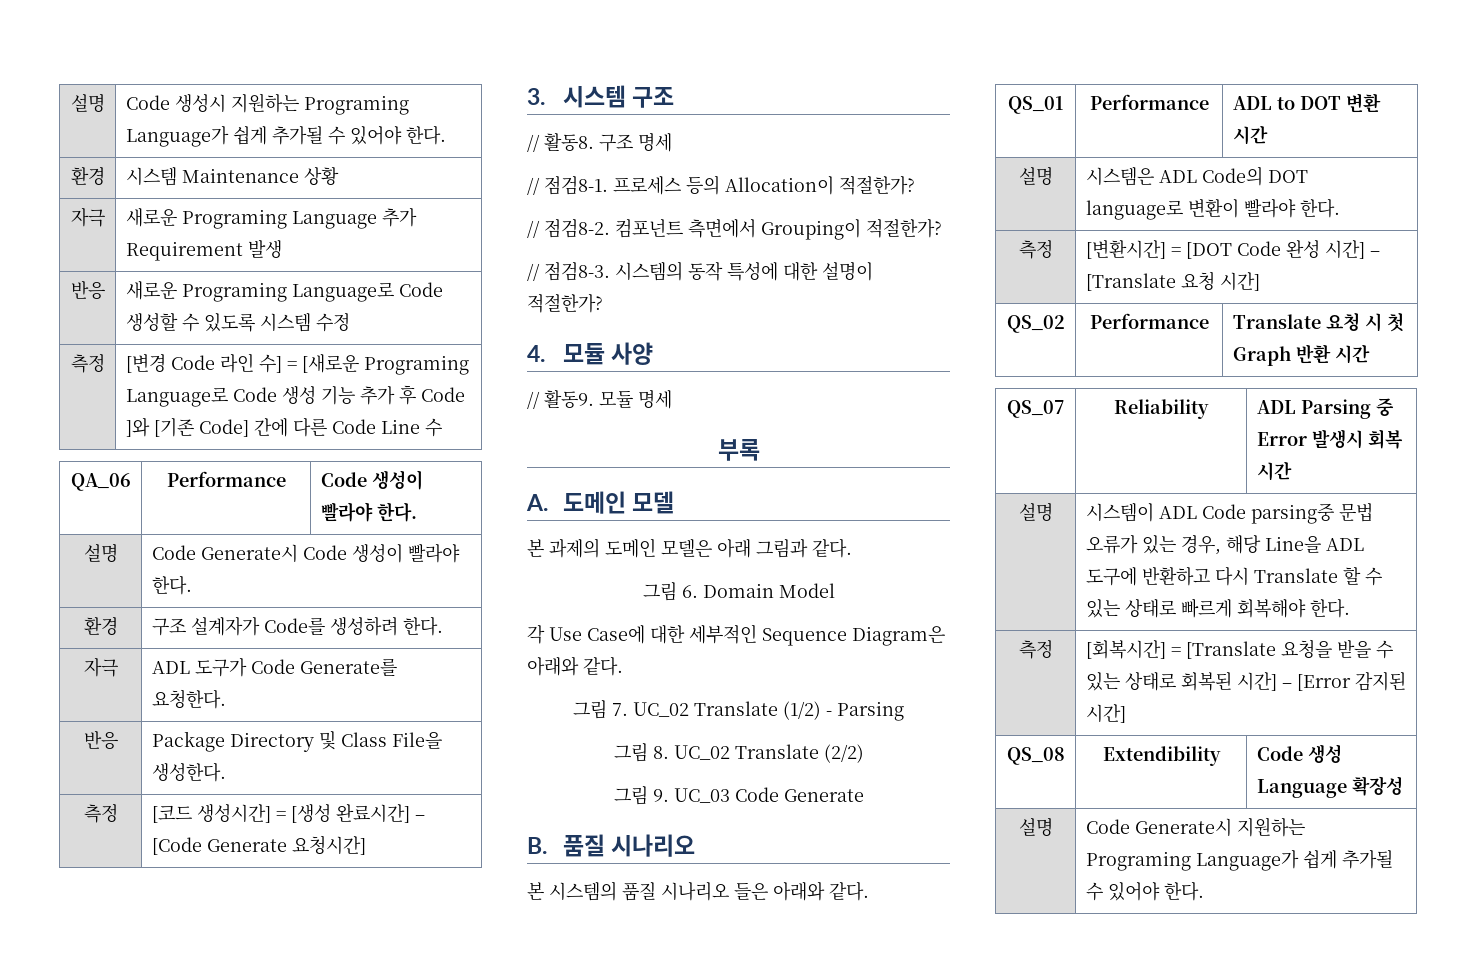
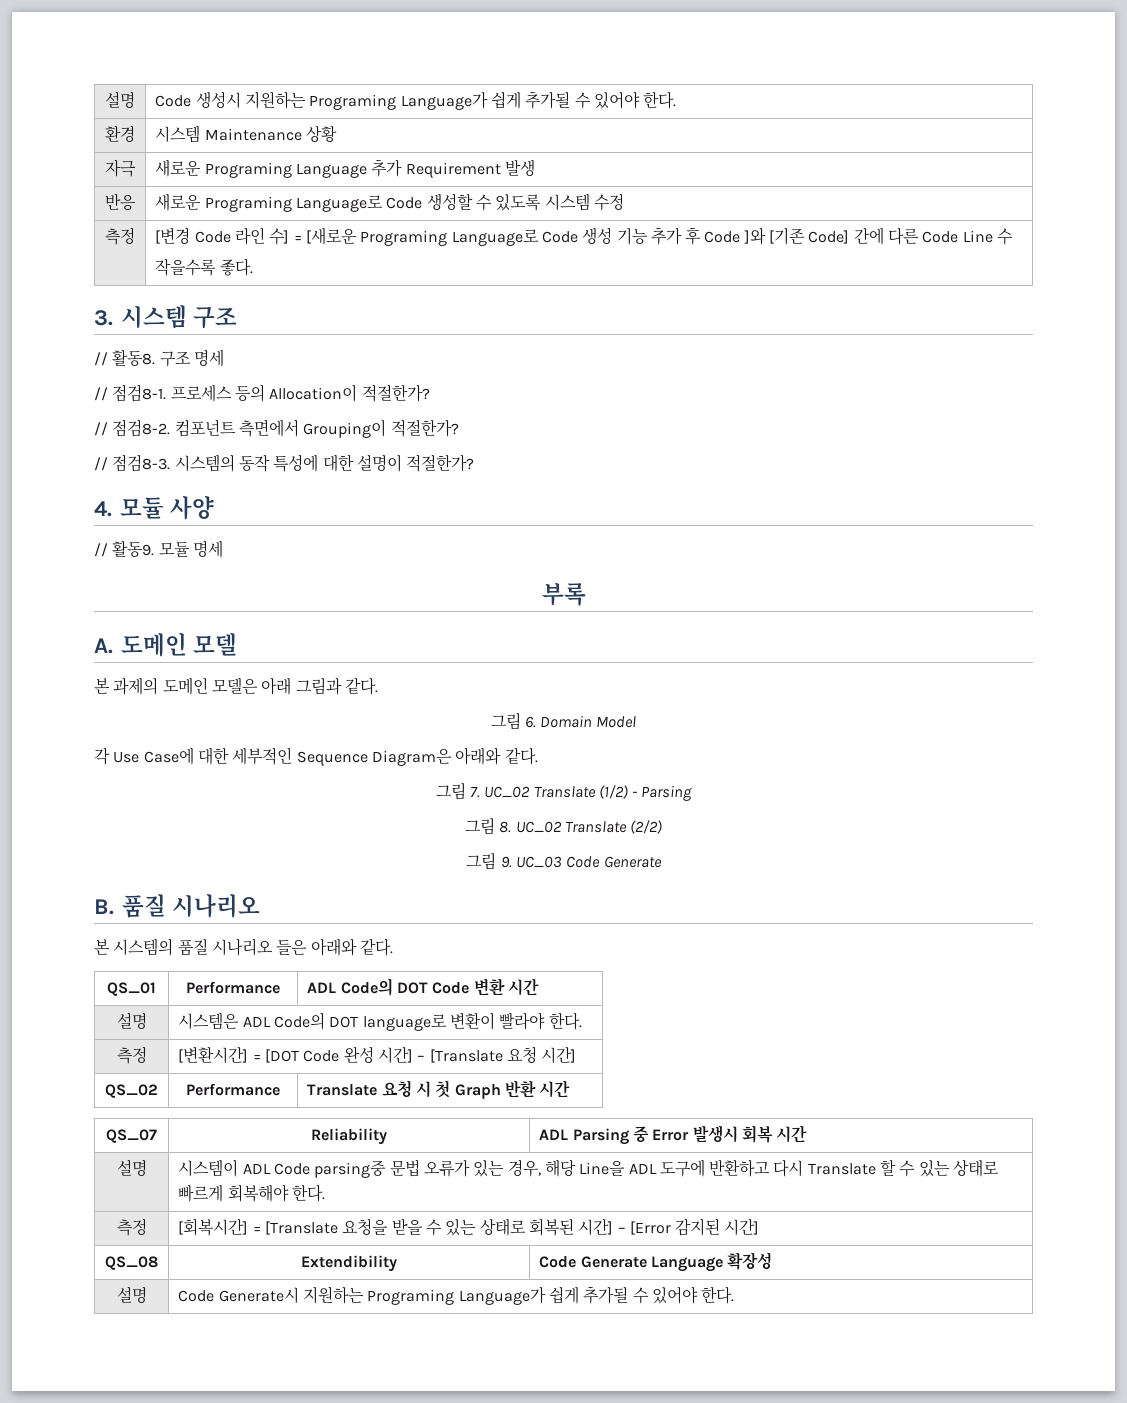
  측정 | [변경 Code 라인 수] = [새로운 Programing Language로 Code 생성 기능 추가 후 Code ]와 [기존 Code] 간에 다른 Code Line 수
- QA_06 | Performance | Code 생성이 빨라야 한다.
- 설명 | Code Generate시 Code 생성이 빨라야 한다.
- 환경 | 구조 설계자가 Code를 생성하려 한다.
- 자극 | ADL 도구가 Code Generate를 요청한다.
- 반응 | Package Directory 및 Class File을 생성한다.
- 측정 | [코드 생성시간] = [생성 완료시간] – [Code Generate 요청시간]
+ 작을수록 좋다.
- QS_01 | Performance | ADL to DOT 변환 시간
+ QS_01 | Performance | ADL Code의 DOT Code 변환 시간
- QS_08 | Extendibility | Code 생성 Language 확장성
+ QS_08 | Extendibility | Code Generate Language 확장성

